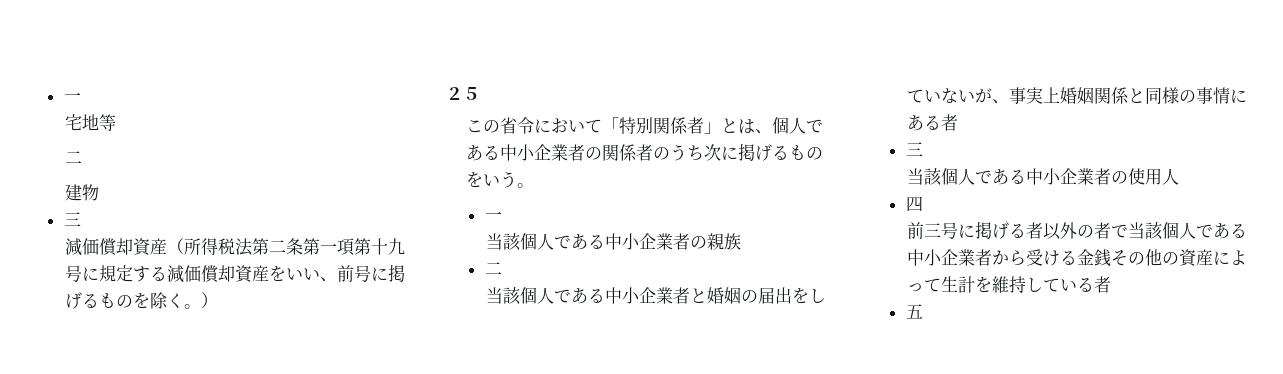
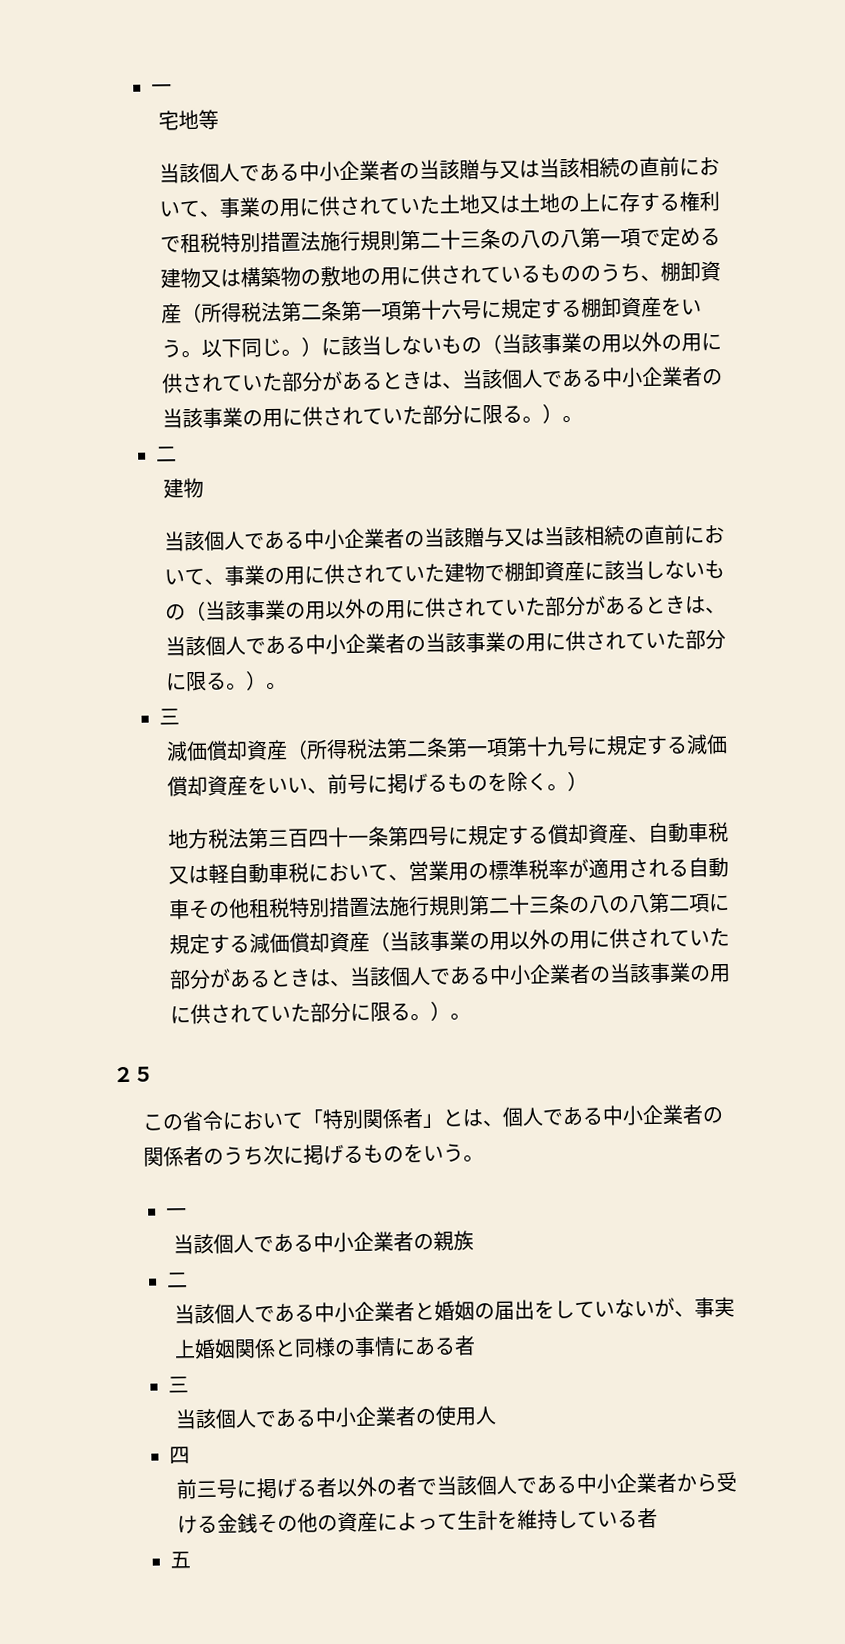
  宅地等
+ 当該個人である中小企業者の当該贈与又は当該相続の直前において、事業の用に供されていた土地又は土地の上に存する権利で租税特別措置法施行規則第二十三条の八の八第一項で定める建物又は構築物の敷地の用に供されているもののうち、棚卸資産（所得税法第二条第一項第十六号に規定する棚卸資産をいう。以下同じ。）に該当しないもの（当該事業の用以外の用に供されていた部分があるときは、当該個人である中小企業者の当該事業の用に供されていた部分に限る。）。
  二
  建物
+ 当該個人である中小企業者の当該贈与又は当該相続の直前において、事業の用に供されていた建物で棚卸資産に該当しないもの（当該事業の用以外の用に供されていた部分があるときは、当該個人である中小企業者の当該事業の用に供されていた部分に限る。）。
+ 地方税法第三百四十一条第四号に規定する償却資産、自動車税又は軽自動車税において、営業用の標準税率が適用される自動車その他租税特別措置法施行規則第二十三条の八の八第二項に規定する減価償却資産（当該事業の用以外の用に供されていた部分があるときは、当該個人である中小企業者の当該事業の用に供されていた部分に限る。）。

